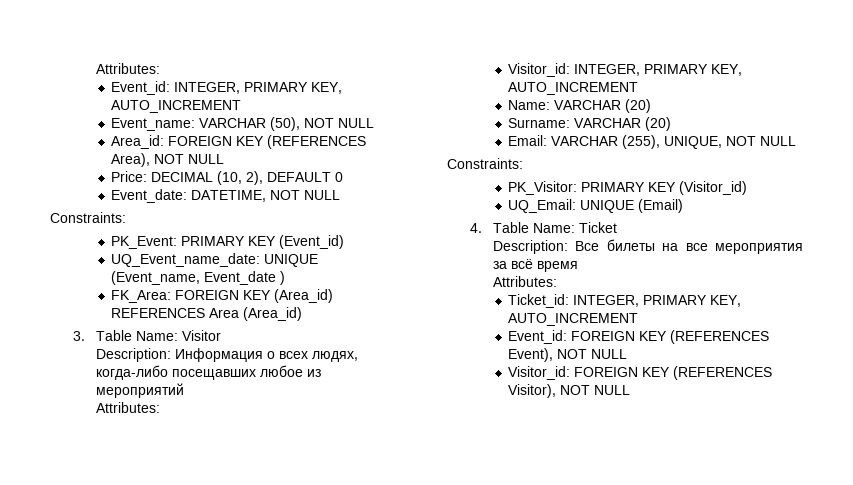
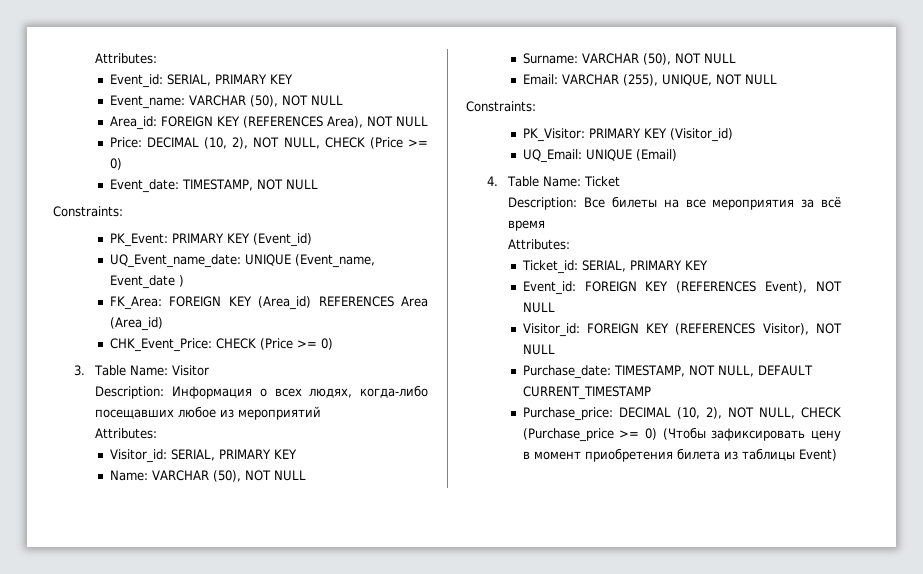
- Event_id: INTEGER, PRIMARY KEY, AUTO_INCREMENT
+ Event_id: SERIAL, PRIMARY KEY
- Price: DECIMAL (10, 2), DEFAULT 0
+ Price: DECIMAL (10, 2), NOT NULL, CHECK (Price >= 0)
- Event_date: DATETIME, NOT NULL
+ Event_date: TIMESTAMP, NOT NULL
+ CHK_Event_Price: CHECK (Price >= 0)
- Visitor_id: INTEGER, PRIMARY KEY, AUTO_INCREMENT
+ Visitor_id: SERIAL, PRIMARY KEY
- Name: VARCHAR (20)
+ Name: VARCHAR (50), NOT NULL
- Surname: VARCHAR (20)
+ Surname: VARCHAR (50), NOT NULL
- Ticket_id: INTEGER, PRIMARY KEY, AUTO_INCREMENT
+ Ticket_id: SERIAL, PRIMARY KEY
+ Purchase_date: TIMESTAMP, NOT NULL, DEFAULT CURRENT_TIMESTAMP
+ Purchase_price: DECIMAL (10, 2), NOT NULL, CHECK (Purchase_price >= 0) (Чтобы зафиксировать цену в момент приобретения билета из таблицы Event)

